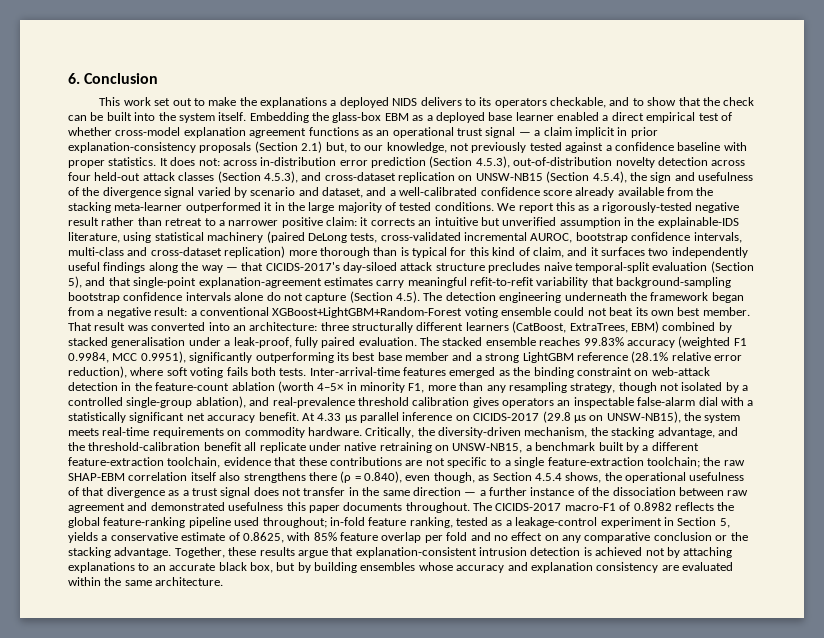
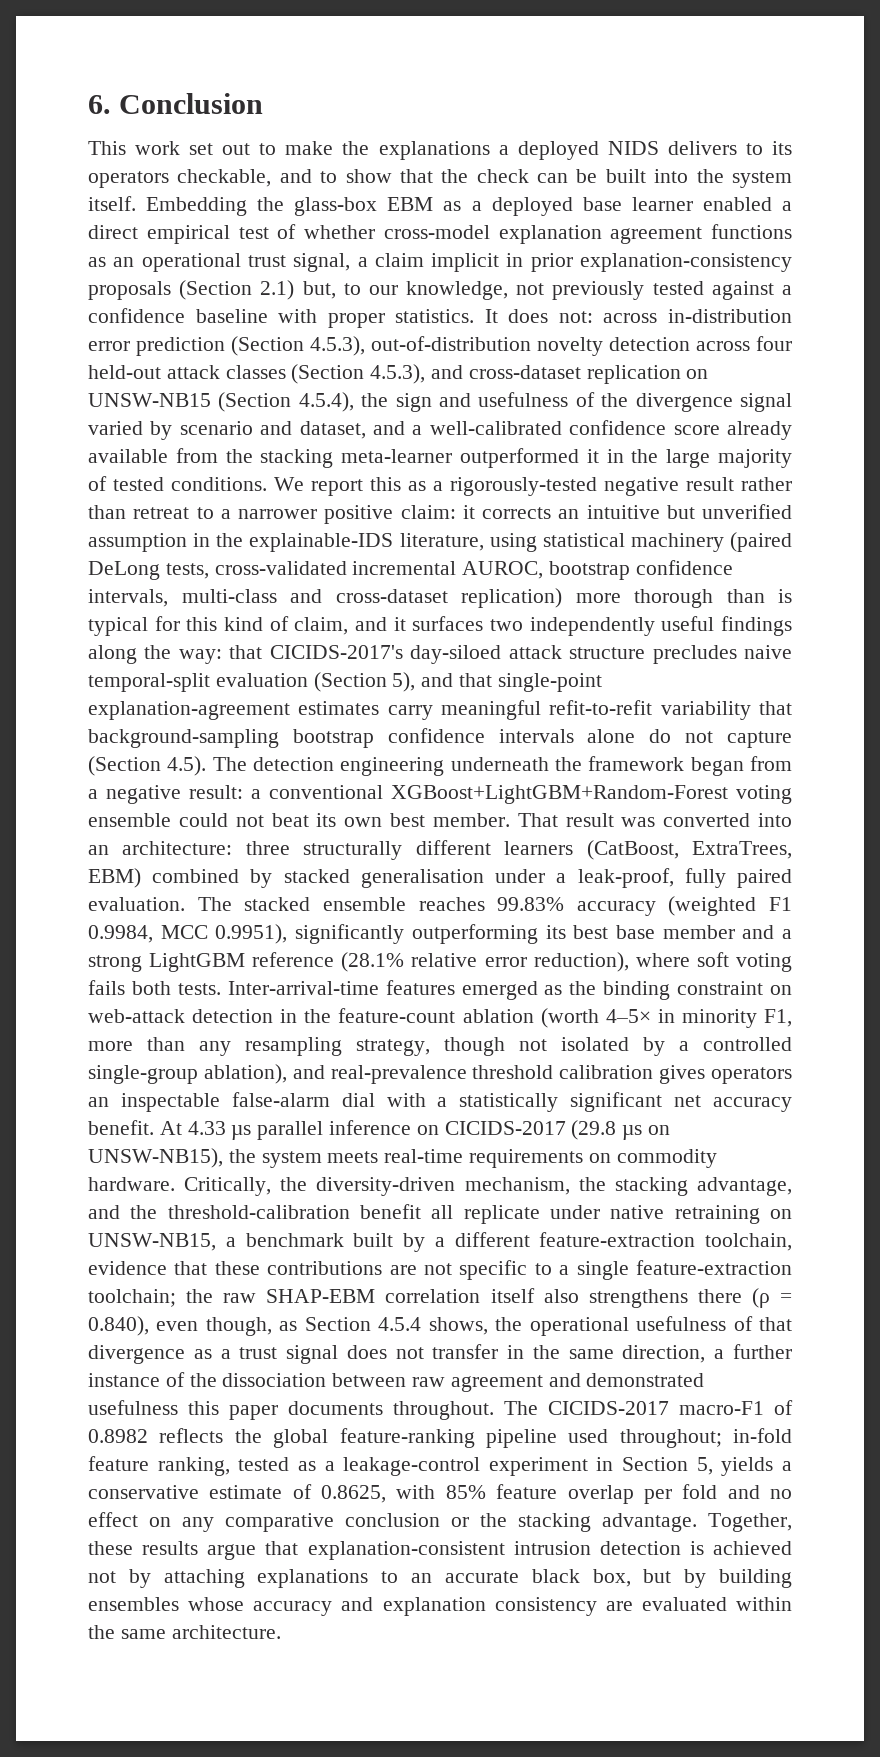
- Embedding the glass-box EBM as a deployed base learner enabled a direct empirical test of whether cross-model explanation agreement functions as an operational trust signal — a claim implicit in prior explanation-consistency proposals (Section 2.1) but, to our knowledge, not previously tested against a confidence baseline with proper statistics.
+ Embedding the glass-box EBM as a deployed base learner enabled a direct empirical test of whether cross-model explanation agreement functions as an operational trust signal, a claim implicit in prior explanation-consistency proposals (Section 2.1) but, to our knowledge, not previously tested against a confidence baseline with proper statistics.
- it corrects an intuitive but unverified assumption in the explainable-IDS literature, using statistical machinery (paired DeLong tests, cross-validated incremental AUROC, bootstrap confidence intervals, multi-class and cross-dataset replication) more thorough than is typical for this kind of claim, and it surfaces two independently useful findings along the way — that CICIDS-2017's day-siloed attack structure precludes naive temporal-split evaluation (Section 5), and that single-point explanation-agreement estimates carry meaningful refit-to-refit variability that background-sampling bootstrap confidence intervals alone do not capture (Section 4.5). The detection engineering underneath the framework began from a negative result:
+ it corrects an intuitive but unverified assumption in the explainable-IDS literature, using statistical machinery (paired DeLong tests, cross-validated incremental AUROC, bootstrap confidence intervals, multi-class and cross-dataset replication) more thorough than is typical for this kind of claim, and it surfaces two independently useful findings along the way: that CICIDS-2017's day-siloed attack structure precludes naive temporal-split evaluation (Section 5), and that single-point explanation-agreement estimates carry meaningful refit-to-refit variability that background-sampling bootstrap confidence intervals alone do not capture (Section 4.5). The detection engineering underneath the framework began from a negative result:
- the raw SHAP-EBM correlation itself also strengthens there (ρ = 0.840), even though, as Section 4.5.4 shows, the operational usefulness of that divergence as a trust signal does not transfer in the same direction — a further instance of the dissociation between raw agreement and demonstrated usefulness this paper documents throughout.
+ the raw SHAP-EBM correlation itself also strengthens there (ρ = 0.840), even though, as Section 4.5.4 shows, the operational usefulness of that divergence as a trust signal does not transfer in the same direction, a further instance of the dissociation between raw agreement and demonstrated usefulness this paper documents throughout.

